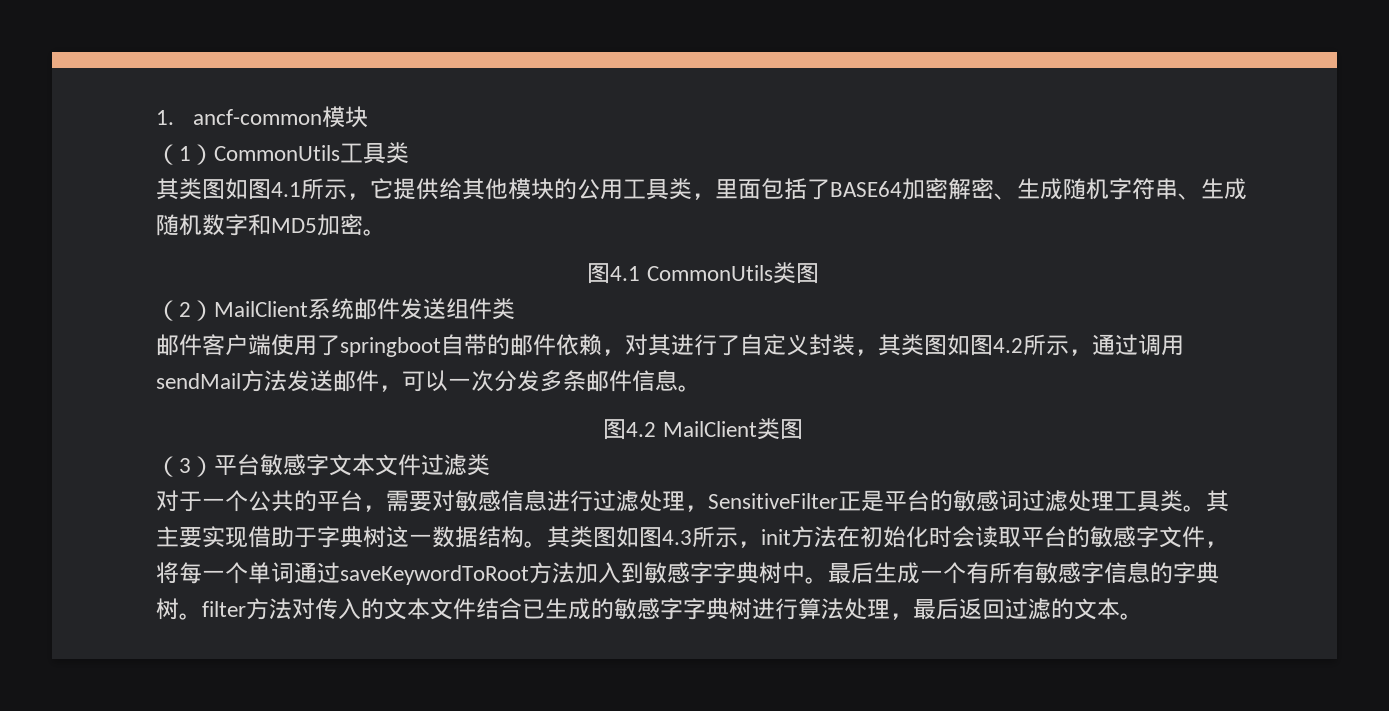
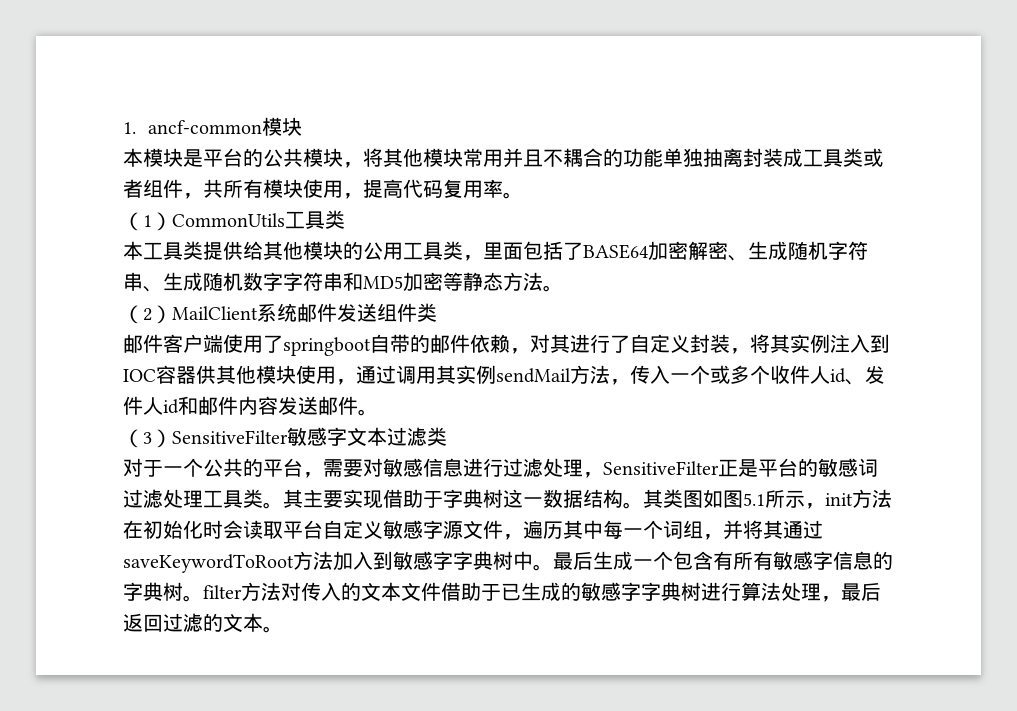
+ 本模块是平台的公共模块，将其他模块常用并且不耦合的功能单独抽离封装成工具类或者组件，共所有模块使用，提高代码复用率。
- 其类图如图4.1所示，它提供给其他模块的公用工具类，里面包括了BASE64加密解密、生成随机字符串、生成随机数字和MD5加密。
- 图4.1 CommonUtils类图
+ 本工具类提供给其他模块的公用工具类，里面包括了BASE64加密解密、生成随机字符串、生成随机数字字符串和MD5加密等静态方法。
- 邮件客户端使用了springboot自带的邮件依赖，对其进行了自定义封装，其类图如图4.2所示，通过调用sendMail方法发送邮件，可以一次分发多条邮件信息。
- 图4.2 MailClient类图
+ 邮件客户端使用了springboot自带的邮件依赖，对其进行了自定义封装，将其实例注入到IOC容器供其他模块使用，通过调用其实例sendMail方法，传入一个或多个收件人id、发件人id和邮件内容发送邮件。
- （3）平台敏感字文本文件过滤类
+ （3）SensitiveFilter敏感字文本过滤类
- 其类图如图4.3所示，init方法在初始化时会读取平台的敏感字文件，将每一个单词通过saveKeywordToRoot方法加入到敏感字字典树中。
+ 其类图如图5.1所示，init方法在初始化时会读取平台自定义敏感字源文件，遍历其中每一个词组，并将其通过saveKeywordToRoot方法加入到敏感字字典树中。
- 最后生成一个有所有敏感字信息的字典树。filter方法对传入的文本文件结合已生成的敏感字字典树进行算法处理，最后返回过滤的文本。
+ 最后生成一个包含有所有敏感字信息的字典树。filter方法对传入的文本文件借助于已生成的敏感字字典树进行算法处理，最后返回过滤的文本。

